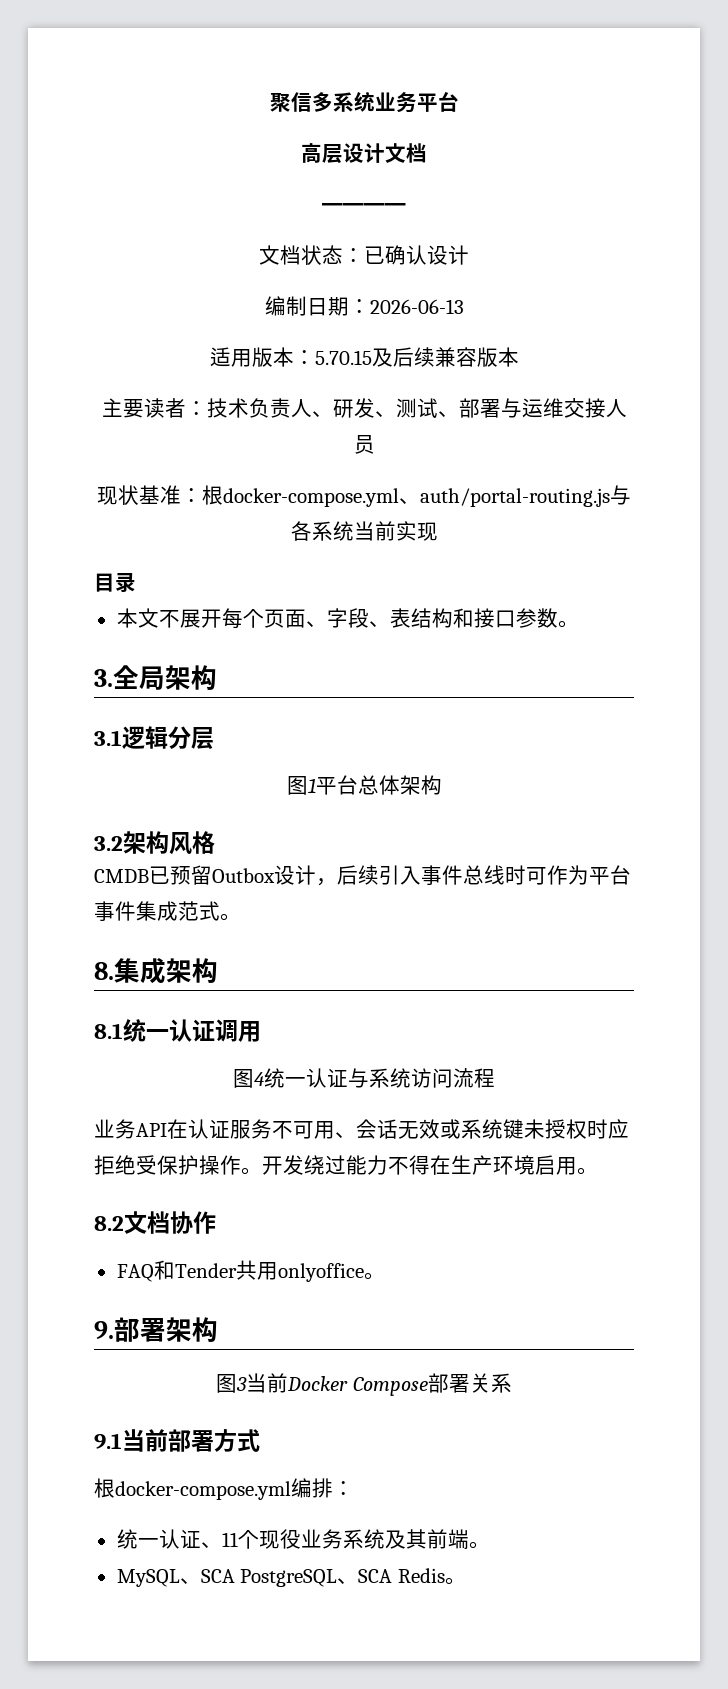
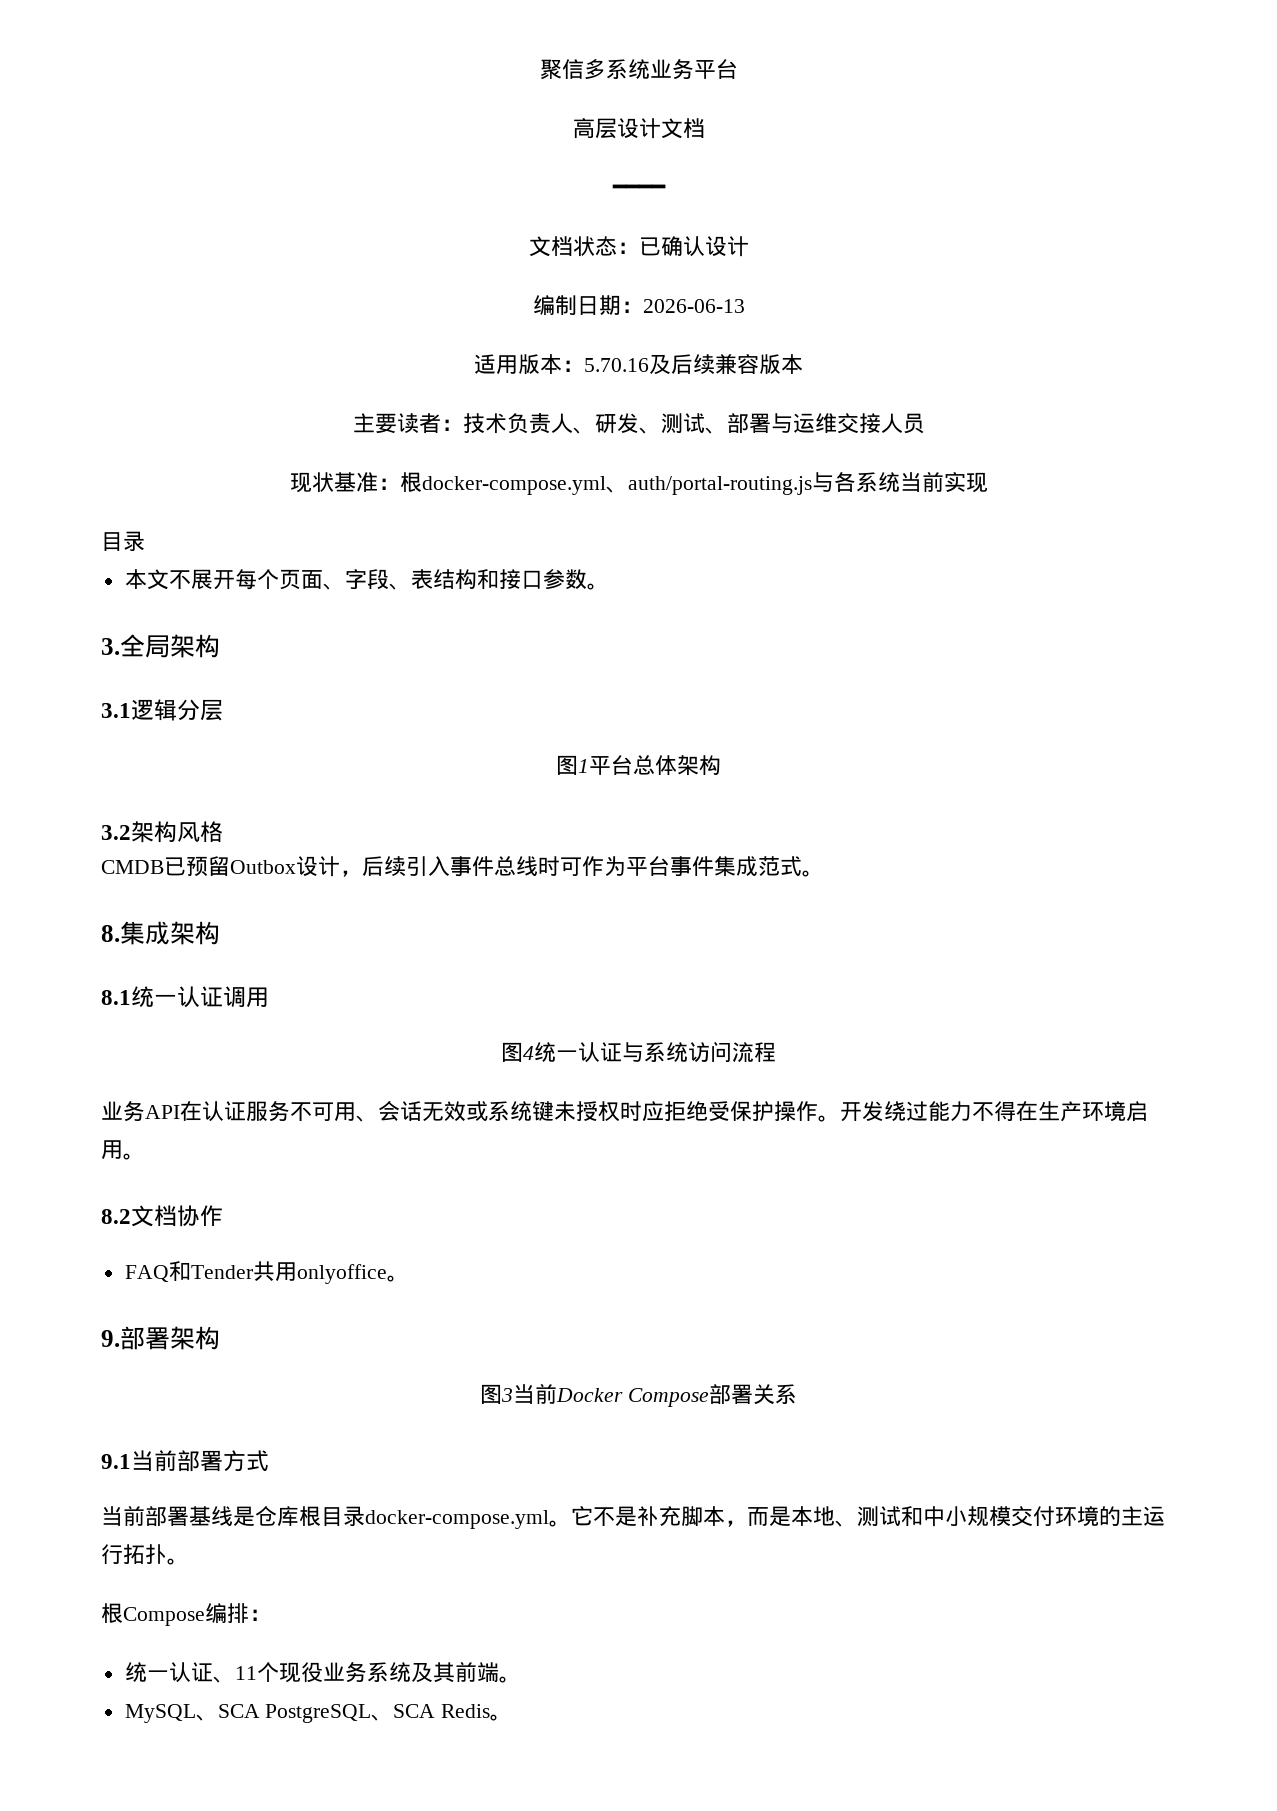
- 适用版本：5.70.15及后续兼容版本
+ 适用版本：5.70.16及后续兼容版本
- 根docker-compose.yml编排：
+ 当前部署基线是仓库根目录docker-compose.yml。它不是补充脚本，而是本地、测试和中小规模交付环境的主运行拓扑。
+ 根Compose编排：

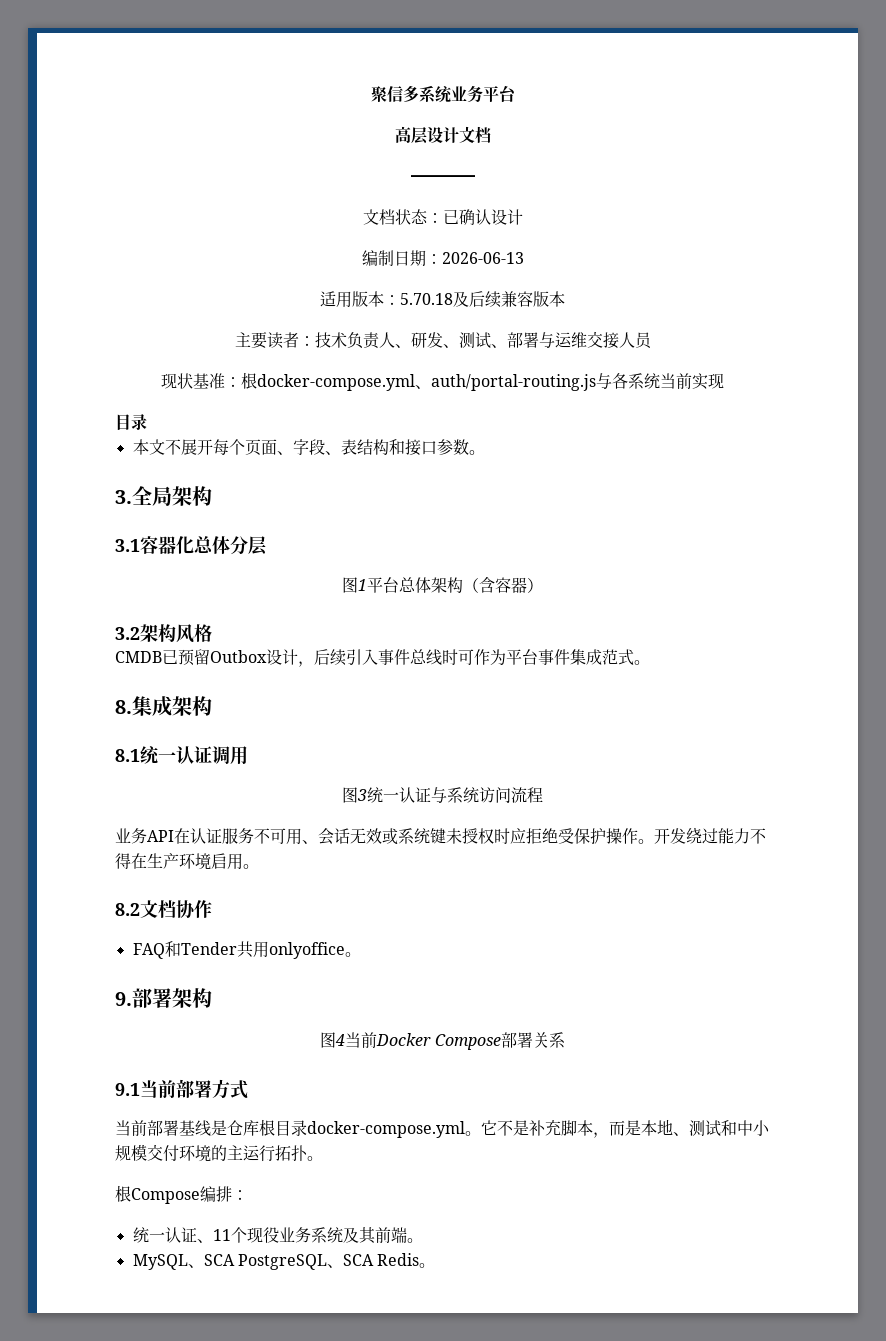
- 适用版本：5.70.16及后续兼容版本
+ 适用版本：5.70.18及后续兼容版本
- 3.1逻辑分层
+ 3.1容器化总体分层
- 图1平台总体架构
+ 图1平台总体架构（含容器）
- 图4统一认证与系统访问流程
+ 图3统一认证与系统访问流程
- 图3当前Docker Compose部署关系
+ 图4当前Docker Compose部署关系

